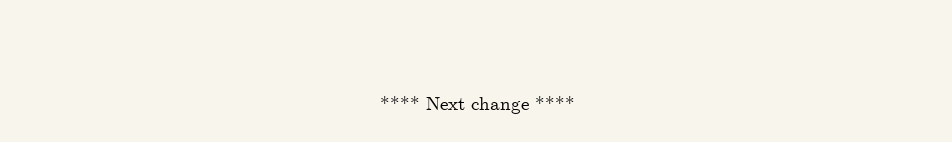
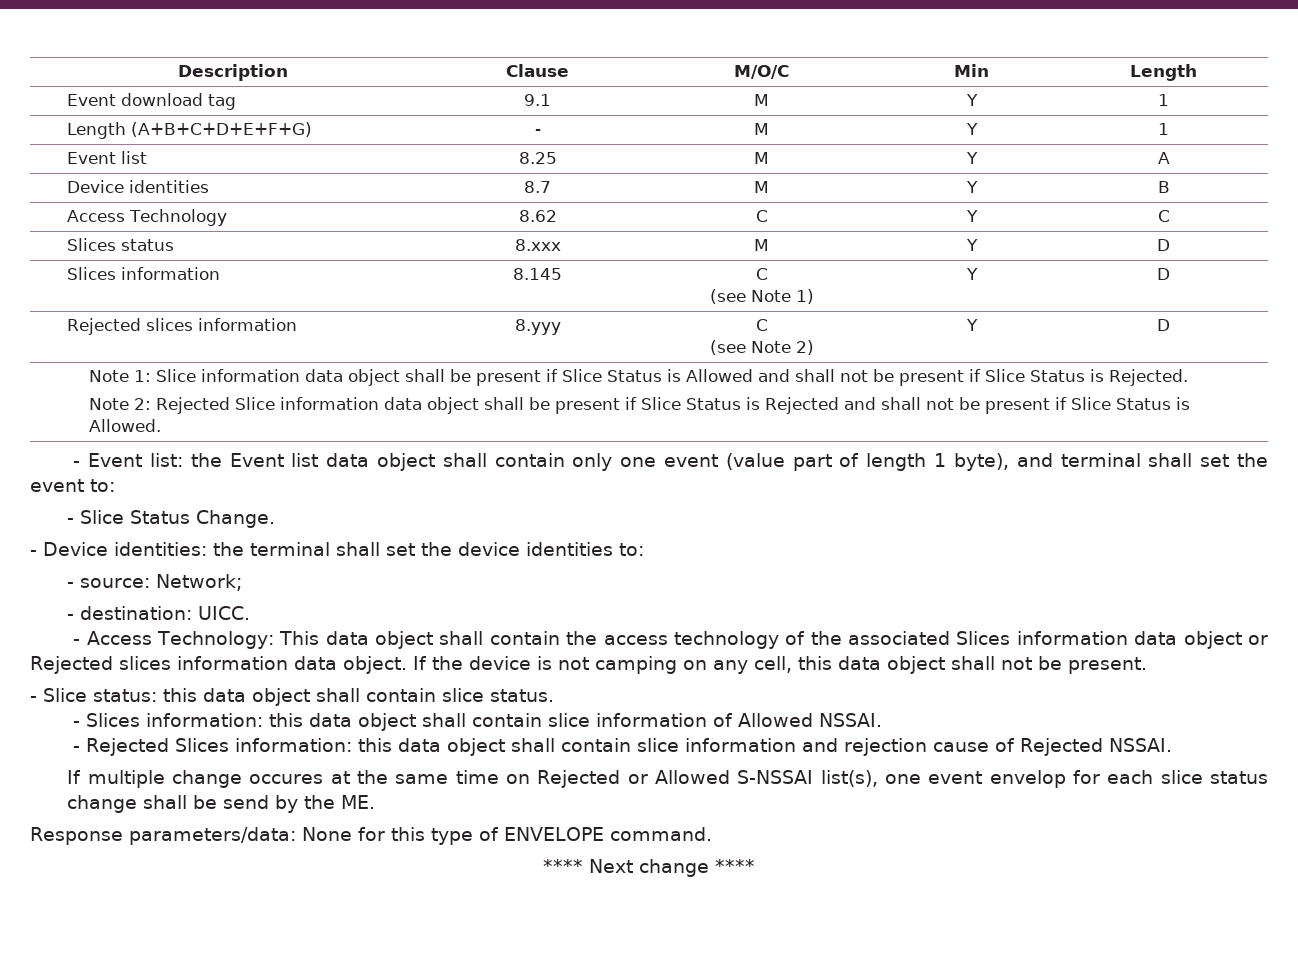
+ Description | Clause | M/O/C | Min | Length
+ Event download tag | 9.1 | M | Y | 1
+ Length (A+B+C+D+E+F+G) | - | M | Y | 1
+ Event list | 8.25 | M | Y | A
+ Device identities | 8.7 | M | Y | B
+ Access Technology | 8.62 | C | Y | C
+ Slices status | 8.xxx | M | Y | D
+ Slices information | 8.145 | C
+ (see Note 1) | Y | D
+ Rejected slices information | 8.yyy | C
+ (see Note 2) | Y | D
+ Note 1: Slice information data object shall be present if Slice Status is Allowed and shall not be present if Slice Status is Rejected.
+ Note 2: Rejected Slice information data object shall be present if Slice Status is Rejected and shall not be present if Slice Status is Allowed.
+ - Event list: the Event list data object shall contain only one event (value part of length 1 byte), and terminal shall set the event to:
+ - Slice Status Change.
+ - Device identities: the terminal shall set the device identities to:
+ - source: Network;
+ - destination: UICC.
+ - Access Technology: This data object shall contain the access technology of the associated Slices information data object or Rejected slices information data object. If the device is not camping on any cell, this data object shall not be present.
+ - Slice status: this data object shall contain slice status.
+ - Slices information: this data object shall contain slice information of Allowed NSSAI.
+ - Rejected Slices information: this data object shall contain slice information and rejection cause of Rejected NSSAI.
+ If multiple change occures at the same time on Rejected or Allowed S-NSSAI list(s), one event envelop for each slice status change shall be send by the ME.
+ Response parameters/data: None for this type of ENVELOPE command.

